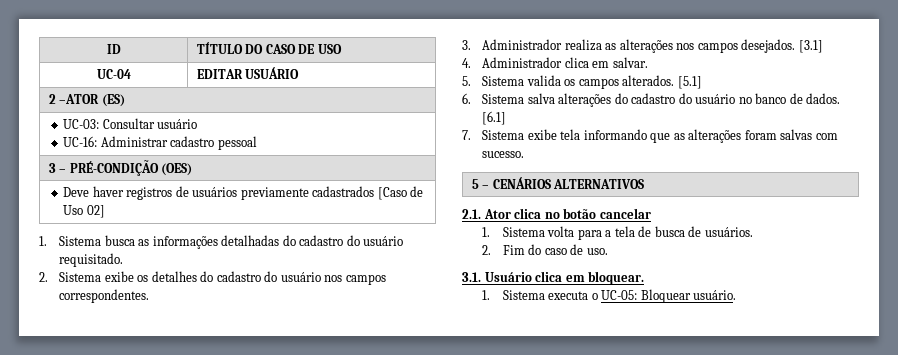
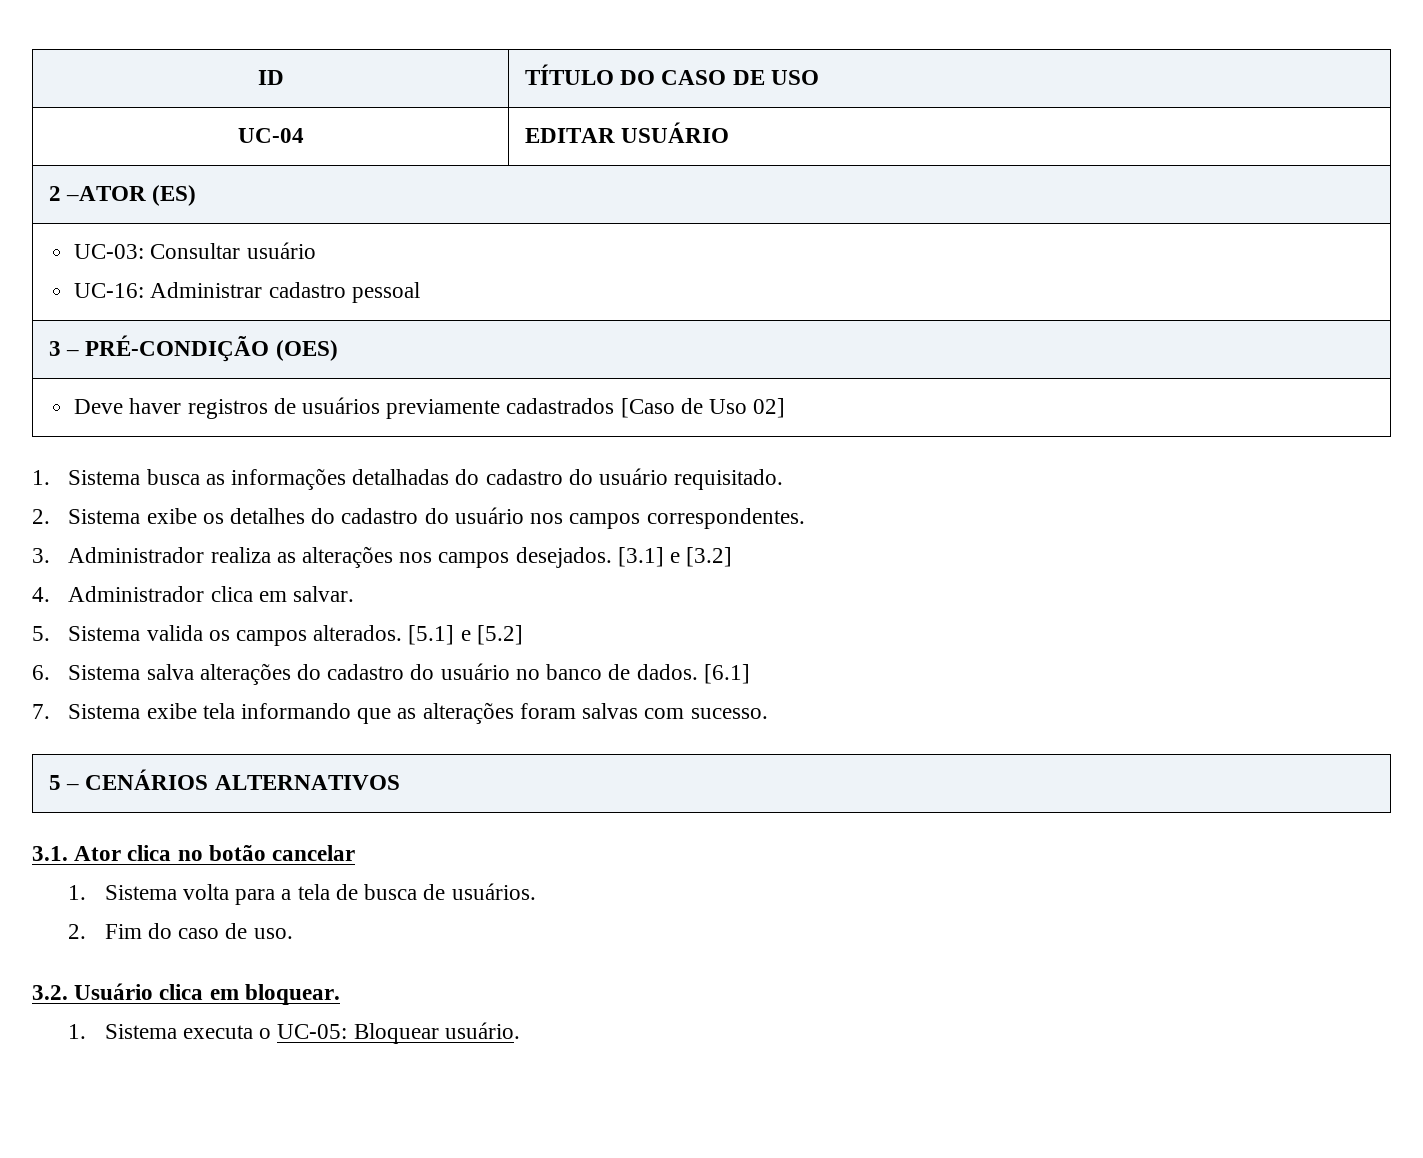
- [3.1]
+ [3.1] e [3.2]
- [5.1]
+ [5.1] e [5.2]
- 2.1. Ator clica no botão cancelar
+ 3.1. Ator clica no botão cancelar
- 3.1. Usuário clica em bloquear.
+ 3.2. Usuário clica em bloquear.

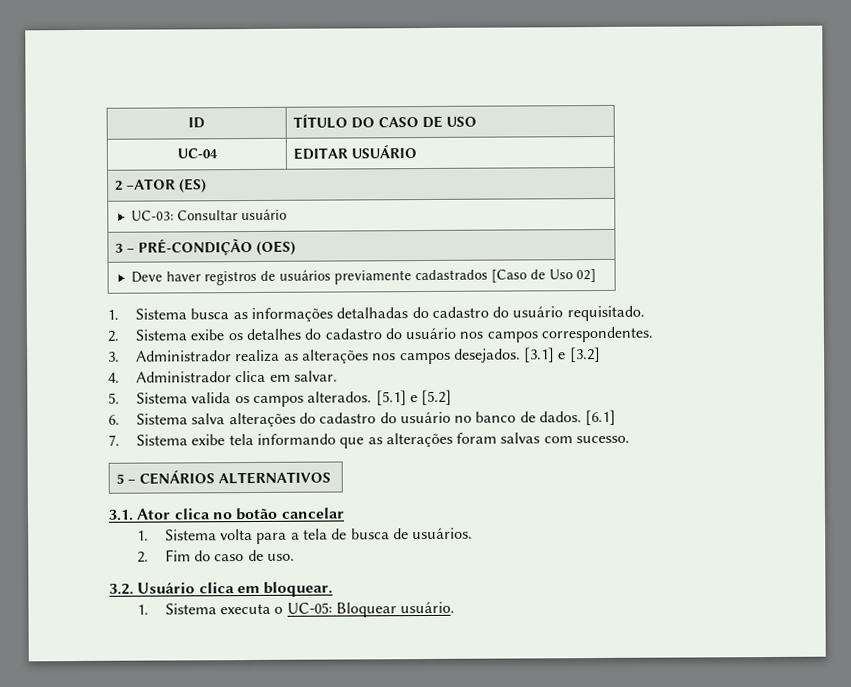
  UC-03: Consultar usuário
- UC-16: Administrar cadastro pessoal

